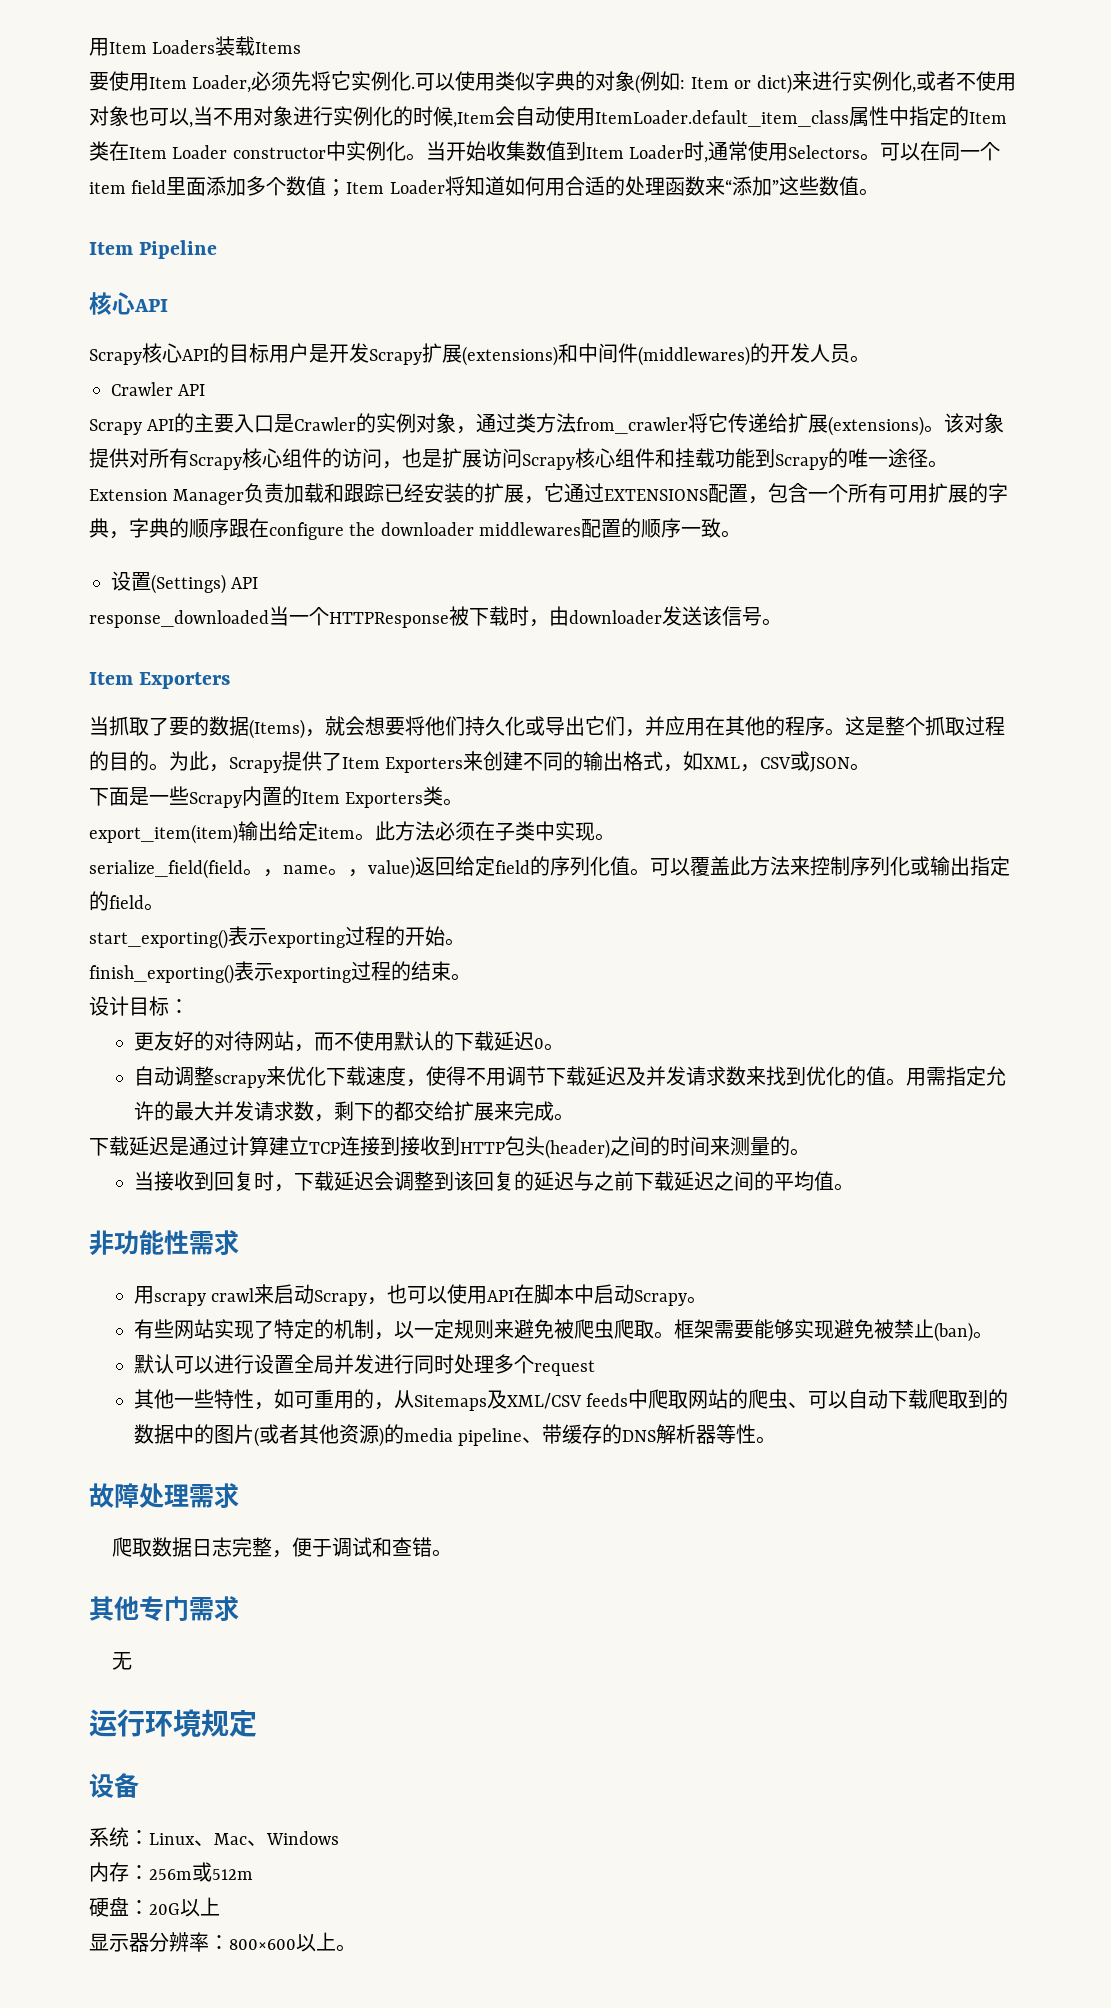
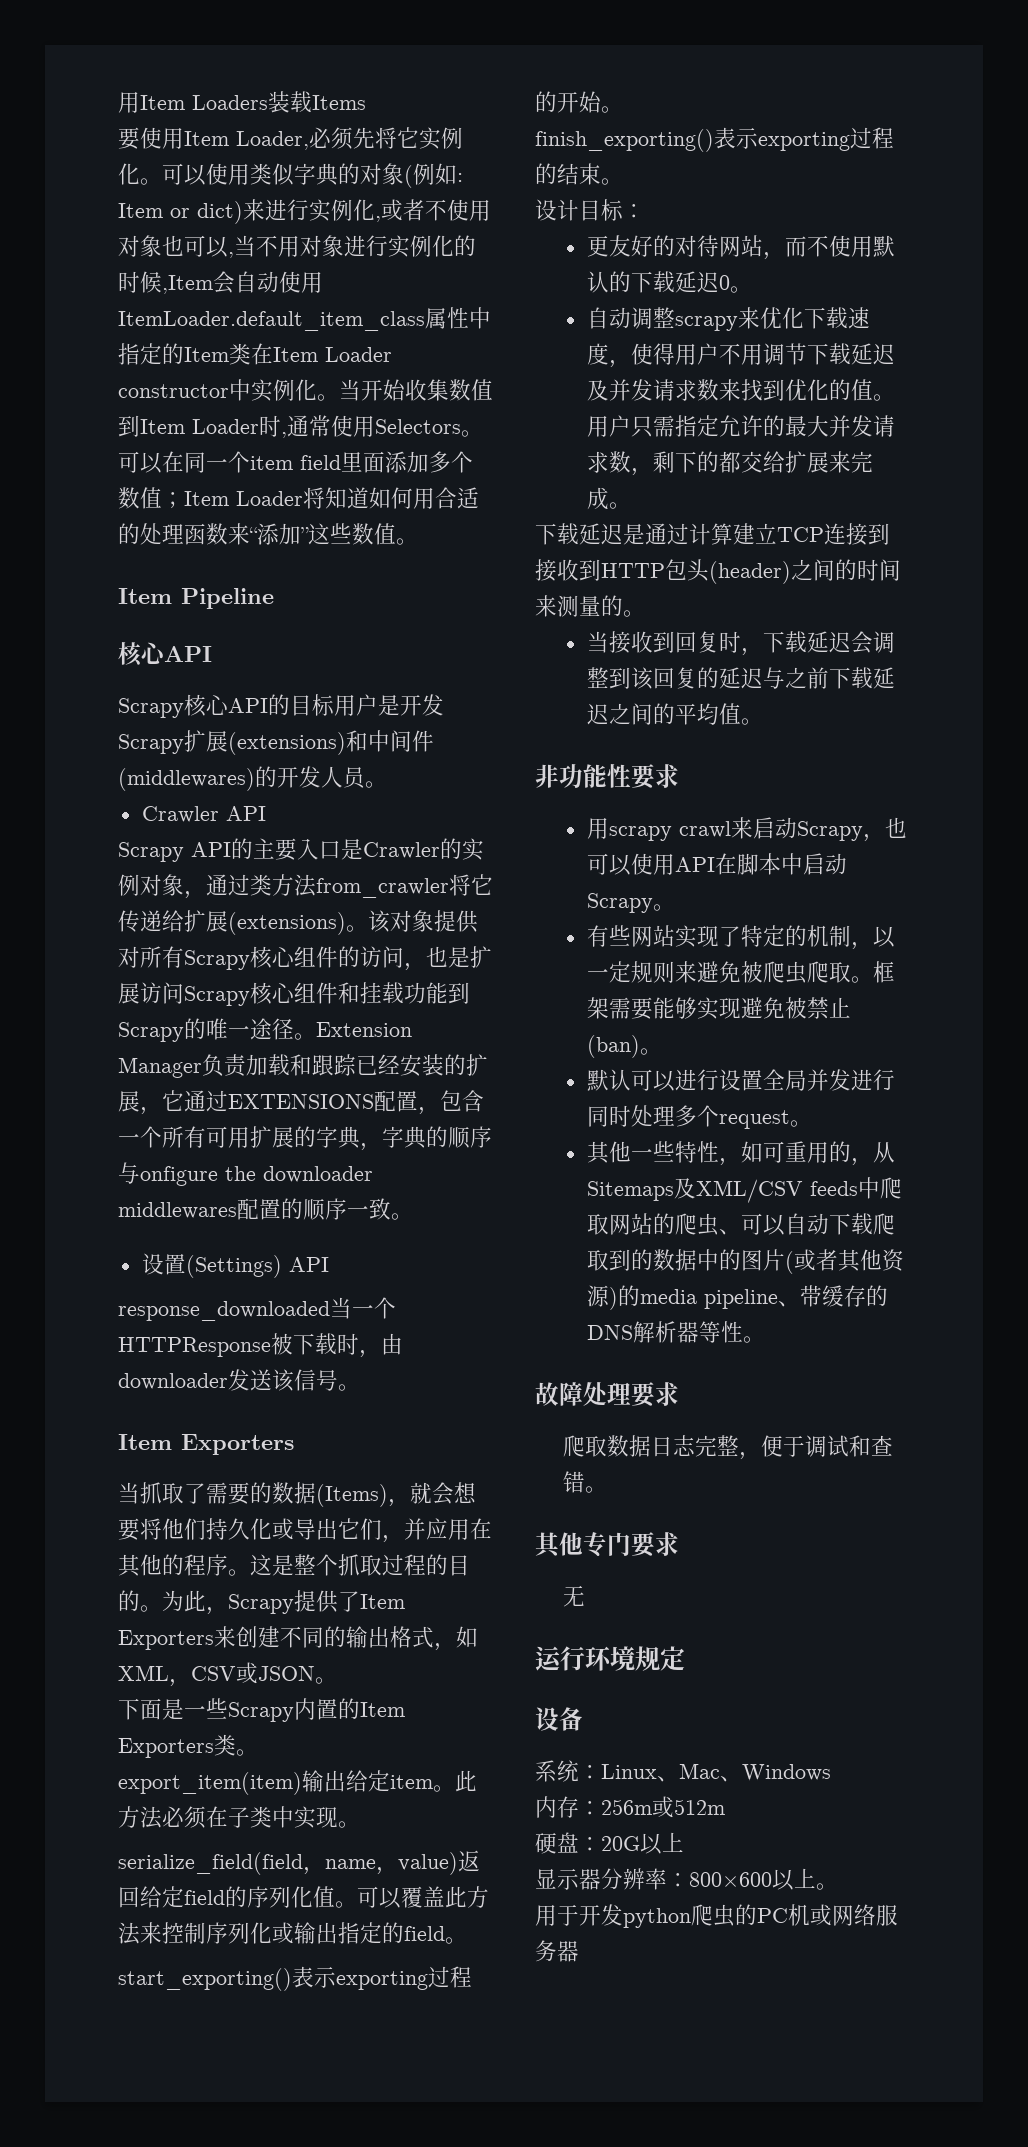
- 要使用Item Loader,必须先将它实例化.
+ 要使用Item Loader,必须先将它实例化。
- Extension Manager负责加载和跟踪已经安装的扩展，它通过EXTENSIONS配置，包含一个所有可用扩展的字典，字典的顺序跟在configure the downloader middlewares配置的顺序一致。
+ Extension Manager负责加载和跟踪已经安装的扩展，它通过EXTENSIONS配置，包含一个所有可用扩展的字典，字典的顺序与onfigure the downloader middlewares配置的顺序一致。
- 当抓取了要的数据(Items)，就会想要将他们持久化或导出它们，并应用在其他的程序。
+ 当抓取了需要的数据(Items)，就会想要将他们持久化或导出它们，并应用在其他的程序。
- serialize_field(field。，name。，value)返回给定field的序列化值。
+ serialize_field(field，name，value)返回给定field的序列化值。
- 自动调整scrapy来优化下载速度，使得不用调节下载延迟及并发请求数来找到优化的值。
+ 自动调整scrapy来优化下载速度，使得用户不用调节下载延迟及并发请求数来找到优化的值。
- 用需指定允许的最大并发请求数，剩下的都交给扩展来完成。
+ 用户只需指定允许的最大并发请求数，剩下的都交给扩展来完成。
- 非功能性需求
+ 非功能性要求
- 默认可以进行设置全局并发进行同时处理多个request
+ 默认可以进行设置全局并发进行同时处理多个request。
- 故障处理需求
+ 故障处理要求
- 其他专门需求
+ 其他专门要求
+ 用于开发python爬虫的PC机或网络服务器

